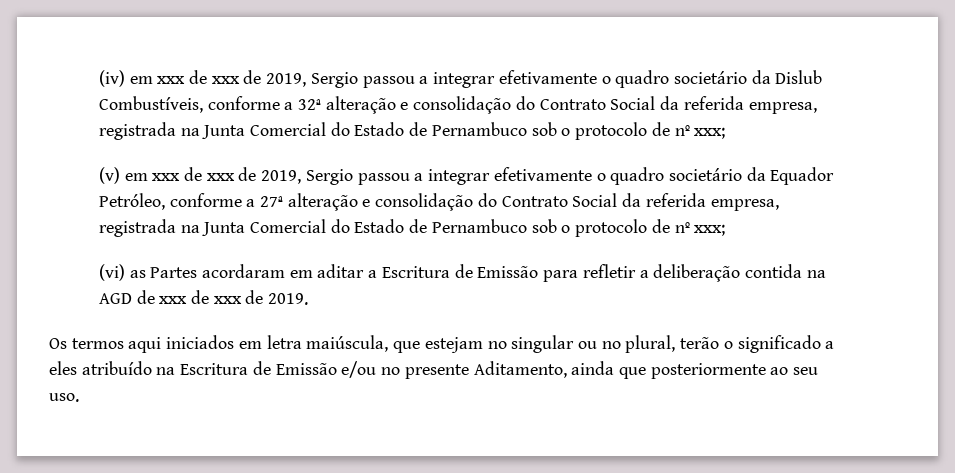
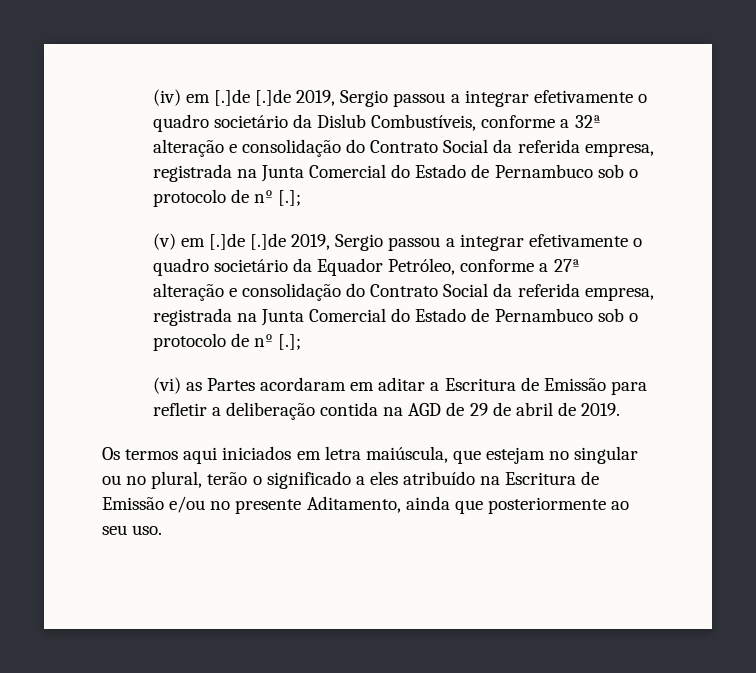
- (iv) em xxx de xxx de 2019, Sergio passou a integrar efetivamente o quadro societário da Dislub Combustíveis, conforme a 32ª alteração e consolidação do Contrato Social da referida empresa, registrada na Junta Comercial do Estado de Pernambuco sob o protocolo de nº xxx;
+ (iv) em [.]de [.]de 2019, Sergio passou a integrar efetivamente o quadro societário da Dislub Combustíveis, conforme a 32ª alteração e consolidação do Contrato Social da referida empresa, registrada na Junta Comercial do Estado de Pernambuco sob o protocolo de nº [.];
- (v) em xxx de xxx de 2019, Sergio passou a integrar efetivamente o quadro societário da Equador Petróleo, conforme a 27ª alteração e consolidação do Contrato Social da referida empresa, registrada na Junta Comercial do Estado de Pernambuco sob o protocolo de nº xxx;
+ (v) em [.]de [.]de 2019, Sergio passou a integrar efetivamente o quadro societário da Equador Petróleo, conforme a 27ª alteração e consolidação do Contrato Social da referida empresa, registrada na Junta Comercial do Estado de Pernambuco sob o protocolo de nº [.];
- (vi) as Partes acordaram em aditar a Escritura de Emissão para refletir a deliberação contida na AGD de xxx de xxx de 2019.
+ (vi) as Partes acordaram em aditar a Escritura de Emissão para refletir a deliberação contida na AGD de 29 de abril de 2019.

